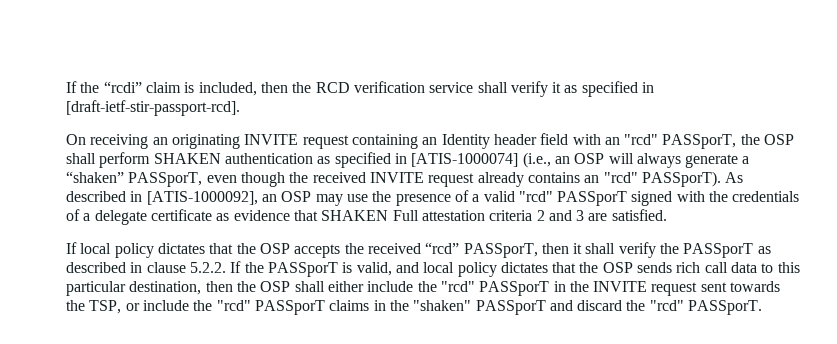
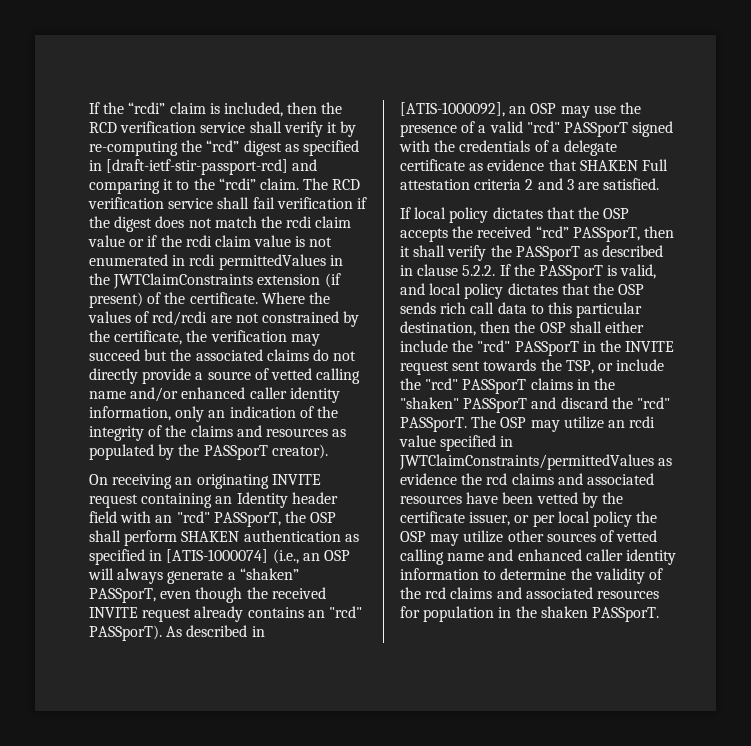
- If the “rcdi” claim is included, then the RCD verification service shall verify it as specified in [draft-ietf-stir-passport-rcd].
+ If the “rcdi” claim is included, then the RCD verification service shall verify it by re-computing the “rcd” digest as specified in [draft-ietf-stir-passport-rcd] and comparing it to the “rcdi” claim. The RCD verification service shall fail verification if the digest does not match the rcdi claim value or if the rcdi claim value is not enumerated in rcdi permittedValues in the JWTClaimConstraints extension (if present) of the certificate. Where the values of rcd/rcdi are not constrained by the certificate, the verification may succeed but the associated claims do not directly provide a source of vetted calling name and/or enhanced caller identity information, only an indication of the integrity of the claims and resources as populated by the PASSporT creator).
+ The OSP may utilize an rcdi value specified in JWTClaimConstraints/permittedValues as evidence the rcd claims and associated resources have been vetted by the certificate issuer, or per local policy the OSP may utilize other sources of vetted calling name and enhanced caller identity information to determine the validity of the rcd claims and associated resources for population in the shaken PASSporT.

